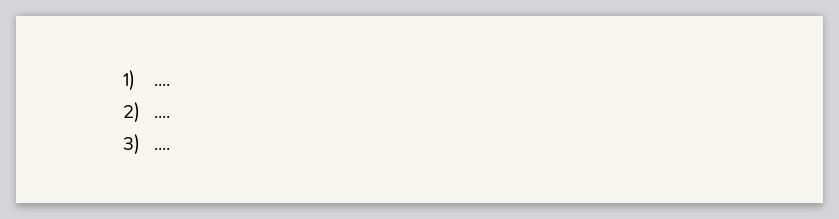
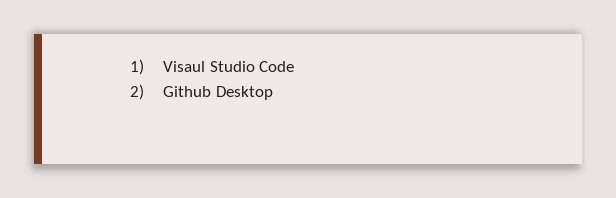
- 1) ....
- 2) ....
- 3) ....
+ 1) Visaul Studio Code
+ 2) Github Desktop

